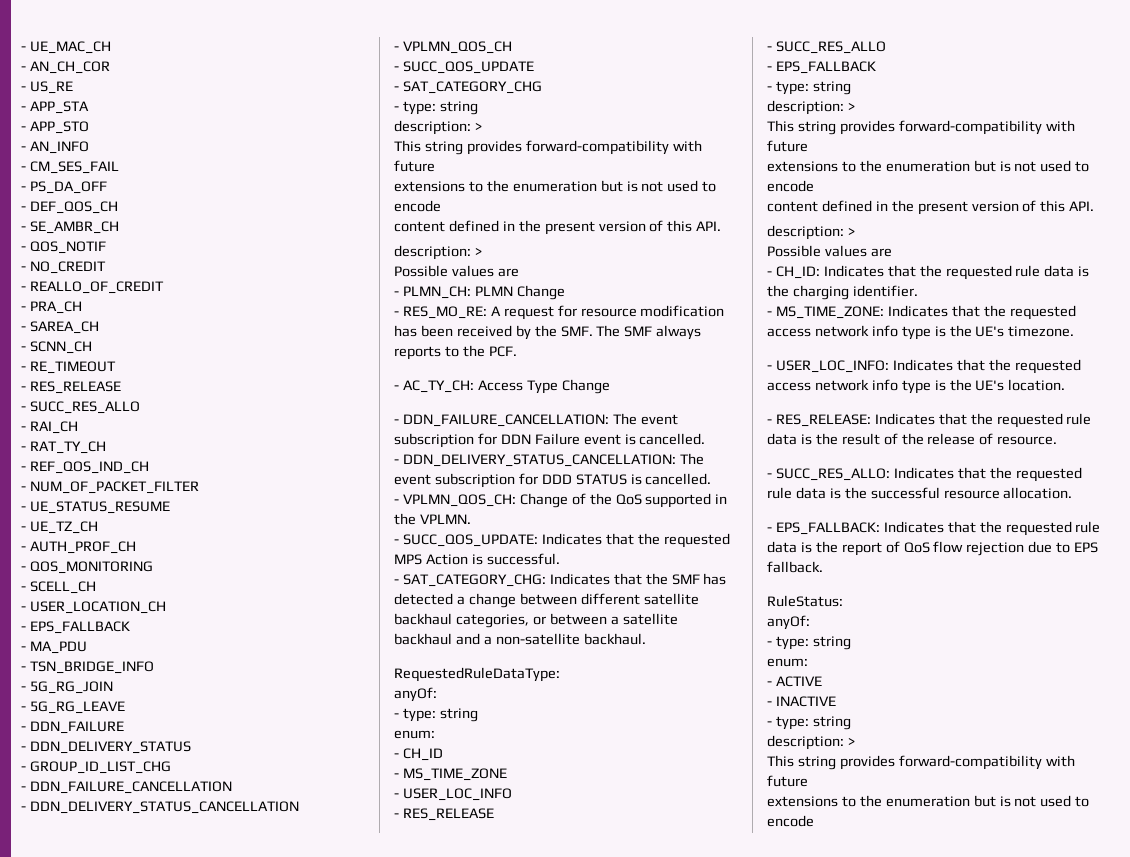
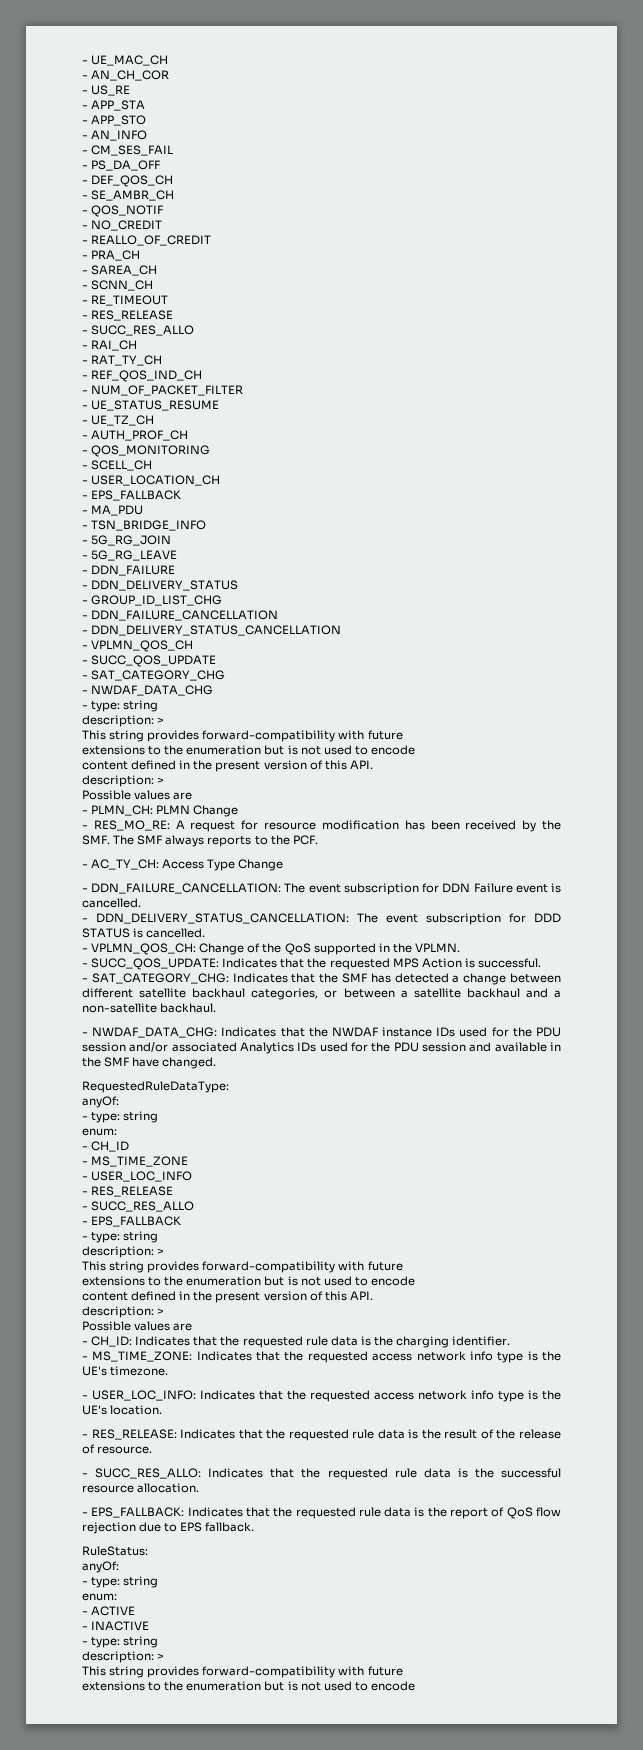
+ - NWDAF_DATA_CHG
+ - NWDAF_DATA_CHG: Indicates that the NWDAF instance IDs used for the PDU session and/or associated Analytics IDs used for the PDU session and available in the SMF have changed.

